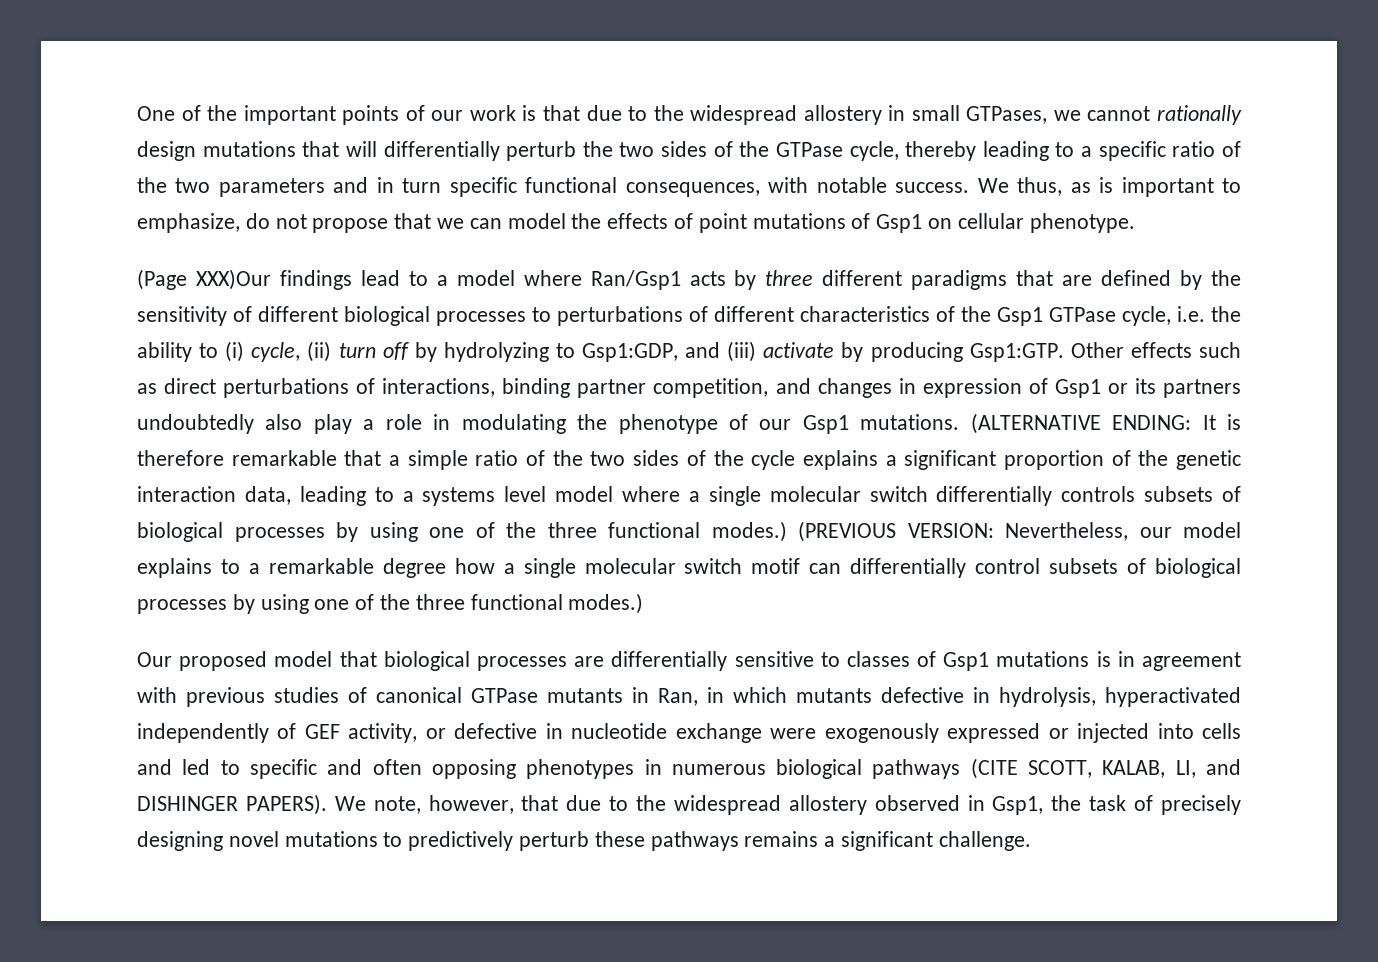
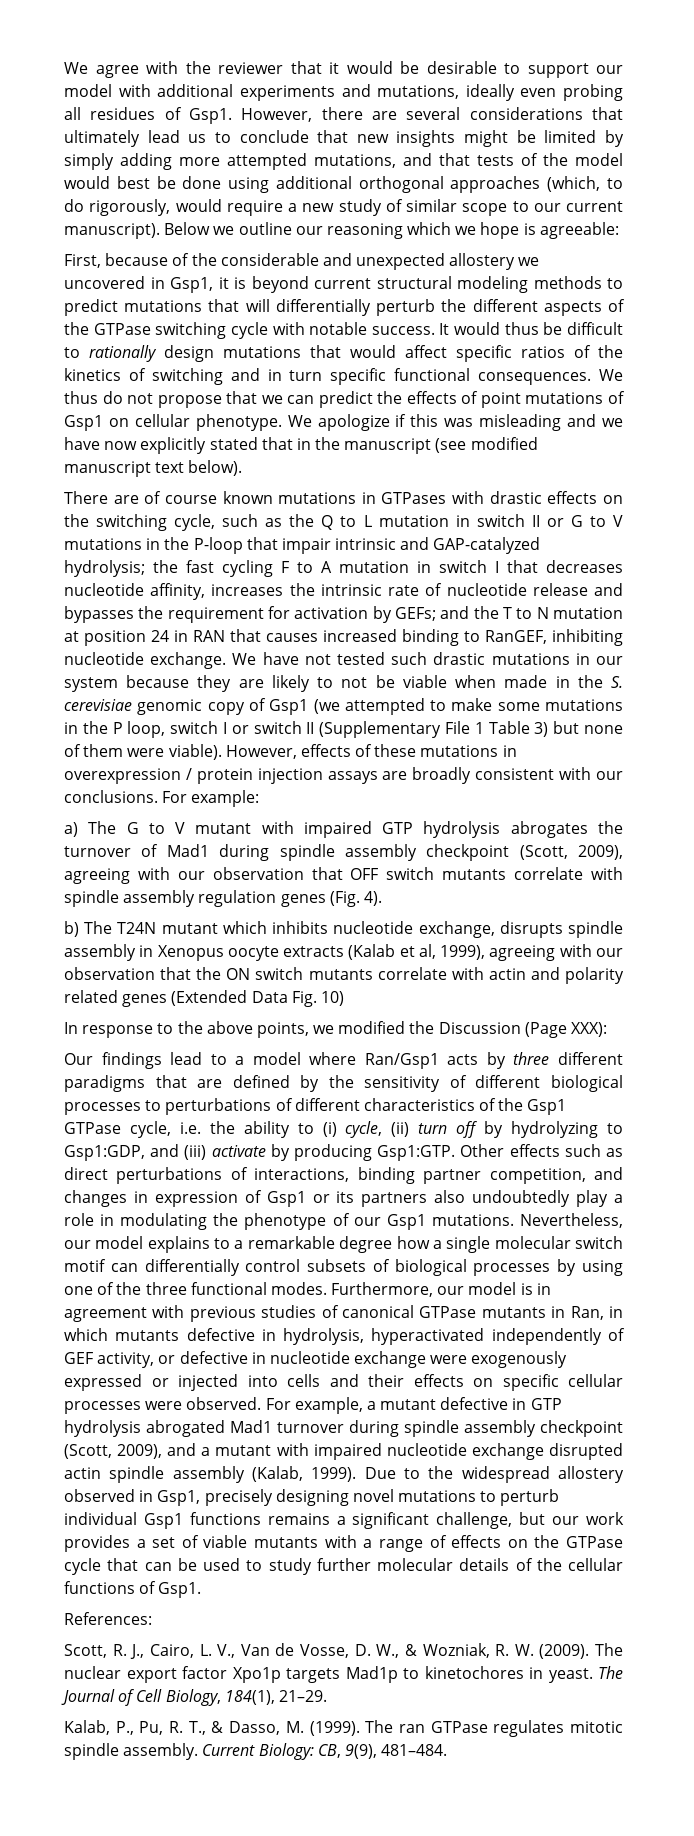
- One of the important points of our work is that due to the widespread allostery in small GTPases, we cannot rationally design mutations that will differentially perturb the two sides of the GTPase cycle, thereby leading to a specific ratio of the two parameters and in turn specific functional consequences, with notable success. We thus, as is important to emphasize, do not propose that we can model the effects of point mutations of Gsp1 on cellular phenotype.
- (Page XXX)Our findings lead to a model where Ran/Gsp1 acts by three different paradigms that are defined by the sensitivity of different biological processes to perturbations of different characteristics of the Gsp1 GTPase cycle, i.e. the ability to (i) cycle, (ii) turn off by hydrolyzing to Gsp1:GDP, and (iii) activate by producing Gsp1:GTP.
+ We agree with the reviewer that it would be desirable to support our model with additional experiments and mutations, ideally even probing all residues of Gsp1. However, there are several considerations that ultimately lead us to conclude that new insights might be limited by simply adding more attempted mutations, and that tests of the model would best be done using additional orthogonal approaches (which, to do rigorously, would require a new study of similar scope to our current manuscript). Below we outline our reasoning which we hope is agreeable:
+ First, because of the considerable and unexpected allostery we uncovered in Gsp1, it is beyond current structural modeling methods to predict mutations that will differentially perturb the different aspects of the GTPase switching cycle with notable success. It would thus be difficult to rationally design mutations that would affect specific ratios of the kinetics of switching and in turn specific functional consequences. We thus do not propose that we can predict the effects of point mutations of Gsp1 on cellular phenotype. We apologize if this was misleading and we have now explicitly stated that in the manuscript (see modified manuscript text below).
+ There are of course known mutations in GTPases with drastic effects on the switching cycle, such as the Q to L mutation in switch II or G to V mutations in the P-loop that impair intrinsic and GAP-catalyzed hydrolysis; the fast cycling F to A mutation in switch I that decreases nucleotide affinity, increases the intrinsic rate of nucleotide release and bypasses the requirement for activation by GEFs; and the T to N mutation at position 24 in RAN that causes increased binding to RanGEF, inhibiting nucleotide exchange. We have not tested such drastic mutations in our system because they are likely to not be viable when made in the S. cerevisiae genomic copy of Gsp1 (we attempted to make some mutations in the P loop, switch I or switch II (Supplementary File 1 Table 3) but none of them were viable). However, effects of these mutations in overexpression / protein injection assays are broadly consistent with our conclusions. For example:
+ a) The G to V mutant with impaired GTP hydrolysis abrogates the turnover of Mad1 during spindle assembly checkpoint (Scott, 2009), agreeing with our observation that OFF switch mutants correlate with spindle assembly regulation genes (Fig. 4).
+ b) The T24N mutant which inhibits nucleotide exchange, disrupts spindle assembly in Xenopus oocyte extracts (Kalab et al, 1999), agreeing with our observation that the ON switch mutants correlate with actin and polarity related genes (Extended Data Fig. 10)
+ In response to the above points, we modified the Discussion (Page XXX):
+ Our findings lead to a model where Ran/Gsp1 acts by three different paradigms that are defined by the sensitivity of different biological processes to perturbations of different characteristics of the Gsp1 GTPase cycle, i.e. the ability to (i) cycle, (ii) turn off by hydrolyzing to Gsp1:GDP, and (iii) activate by producing Gsp1:GTP.
- Other effects such as direct perturbations of interactions, binding partner competition, and changes in expression of Gsp1 or its partners undoubtedly also play a role in modulating the phenotype of our Gsp1 mutations.
+ Other effects such as direct perturbations of interactions, binding partner competition, and changes in expression of Gsp1 or its partners also undoubtedly play a role in modulating the phenotype of our Gsp1 mutations.
- (ALTERNATIVE ENDING: It is therefore remarkable that a simple ratio of the two sides of the cycle explains a significant proportion of the genetic interaction data, leading to a systems level model where a single molecular switch differentially controls subsets of biological processes by using one of the three functional modes.) (PREVIOUS VERSION:
- Nevertheless, our model explains to a remarkable degree how a single molecular switch motif can differentially control subsets of biological processes by using one of the three functional modes.)
- Our proposed model that biological processes are differentially sensitive to classes of Gsp1 mutations is in agreement with previous studies of canonical GTPase mutants in Ran, in which mutants defective in hydrolysis, hyperactivated independently of GEF activity, or defective in nucleotide exchange were exogenously expressed or injected into cells and led to specific and often opposing phenotypes in numerous biological pathways (CITE SCOTT, KALAB, LI, and DISHINGER PAPERS). We note, however, that due to the widespread allostery observed in Gsp1, the task of precisely designing novel mutations to predictively perturb these pathways remains a significant challenge.
+ Nevertheless, our model explains to a remarkable degree how a single molecular switch motif can differentially control subsets of biological processes by using one of the three functional modes. Furthermore, our model is in agreement with previous studies of canonical GTPase mutants in Ran, in which mutants defective in hydrolysis, hyperactivated independently of GEF activity, or defective in nucleotide exchange were exogenously expressed or injected into cells and their effects on specific cellular processes were observed. For example, a mutant defective in GTP hydrolysis abrogated Mad1 turnover during spindle assembly checkpoint (Scott, 2009), and a mutant with impaired nucleotide exchange disrupted actin spindle assembly (Kalab, 1999). Due to the widespread allostery observed in Gsp1, precisely designing novel mutations to perturb individual Gsp1 functions remains a significant challenge, but our work provides a set of viable mutants with a range of effects on the GTPase cycle that can be used to study further molecular details of the cellular functions of Gsp1.
+ References:
+ Scott, R. J., Cairo, L. V., Van de Vosse, D. W., & Wozniak, R. W. (2009). The nuclear export factor Xpo1p targets Mad1p to kinetochores in yeast. The Journal of Cell Biology, 184(1), 21–29.
+ Kalab, P., Pu, R. T., & Dasso, M. (1999). The ran GTPase regulates mitotic spindle assembly. Current Biology: CB, 9(9), 481–484.

